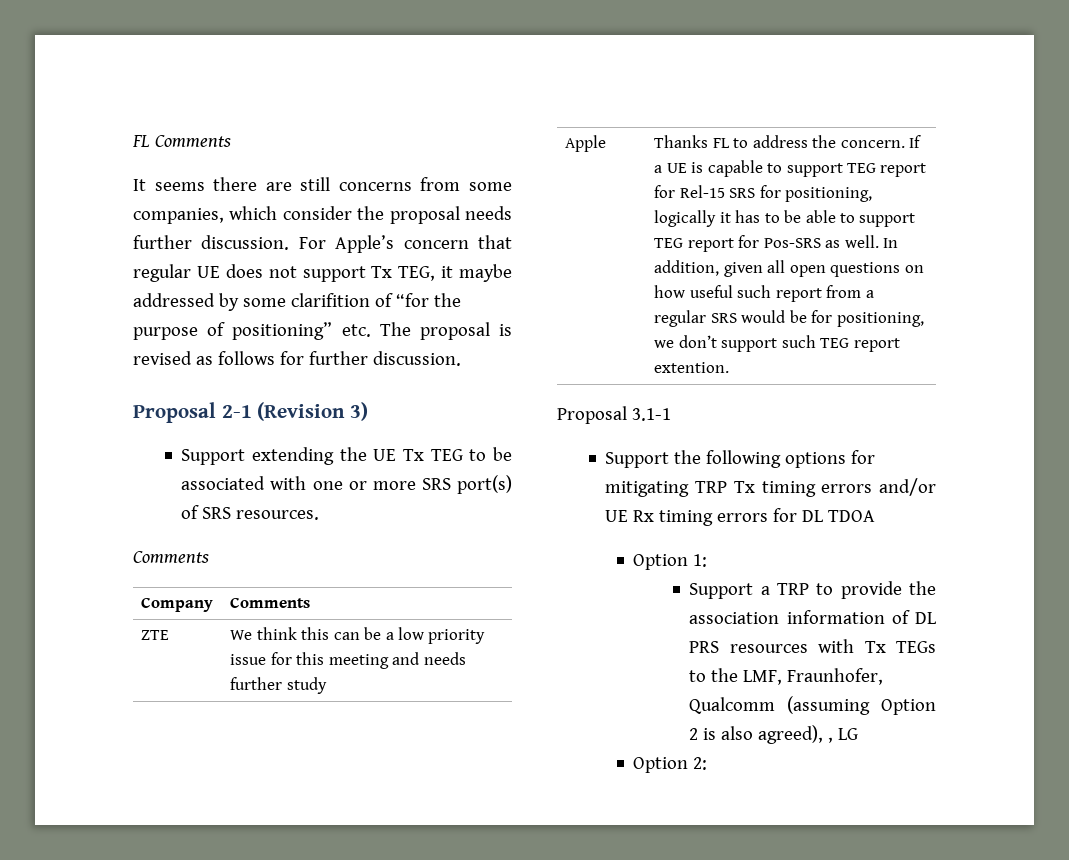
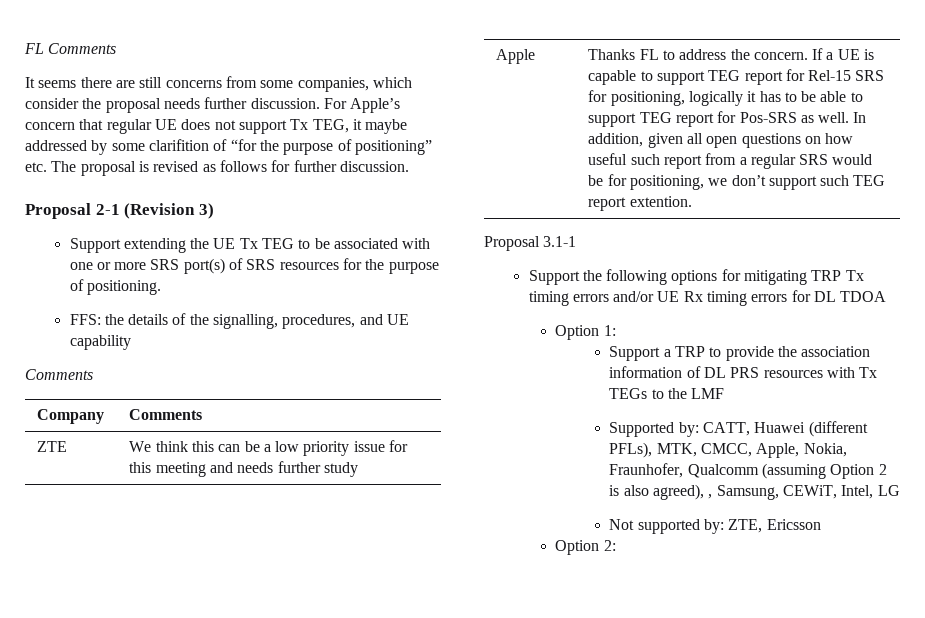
- Support extending the UE Tx TEG to be associated with one or more SRS port(s) of SRS resources.
+ Support extending the UE Tx TEG to be associated with one or more SRS port(s) of SRS resources for the purpose of positioning.
+ FFS: the details of the signalling, procedures, and UE capability
- Support a TRP to provide the association information of DL PRS resources with Tx TEGs to the LMF, Fraunhofer, Qualcomm (assuming Option 2 is also agreed), , LG
+ Support a TRP to provide the association information of DL PRS resources with Tx TEGs to the LMF
+ Supported by: CATT, Huawei (different PFLs), MTK, CMCC, Apple, Nokia, Fraunhofer, Qualcomm (assuming Option 2 is also agreed), , Samsung, CEWiT, Intel, LG
+ Not supported by: ZTE, Ericsson

